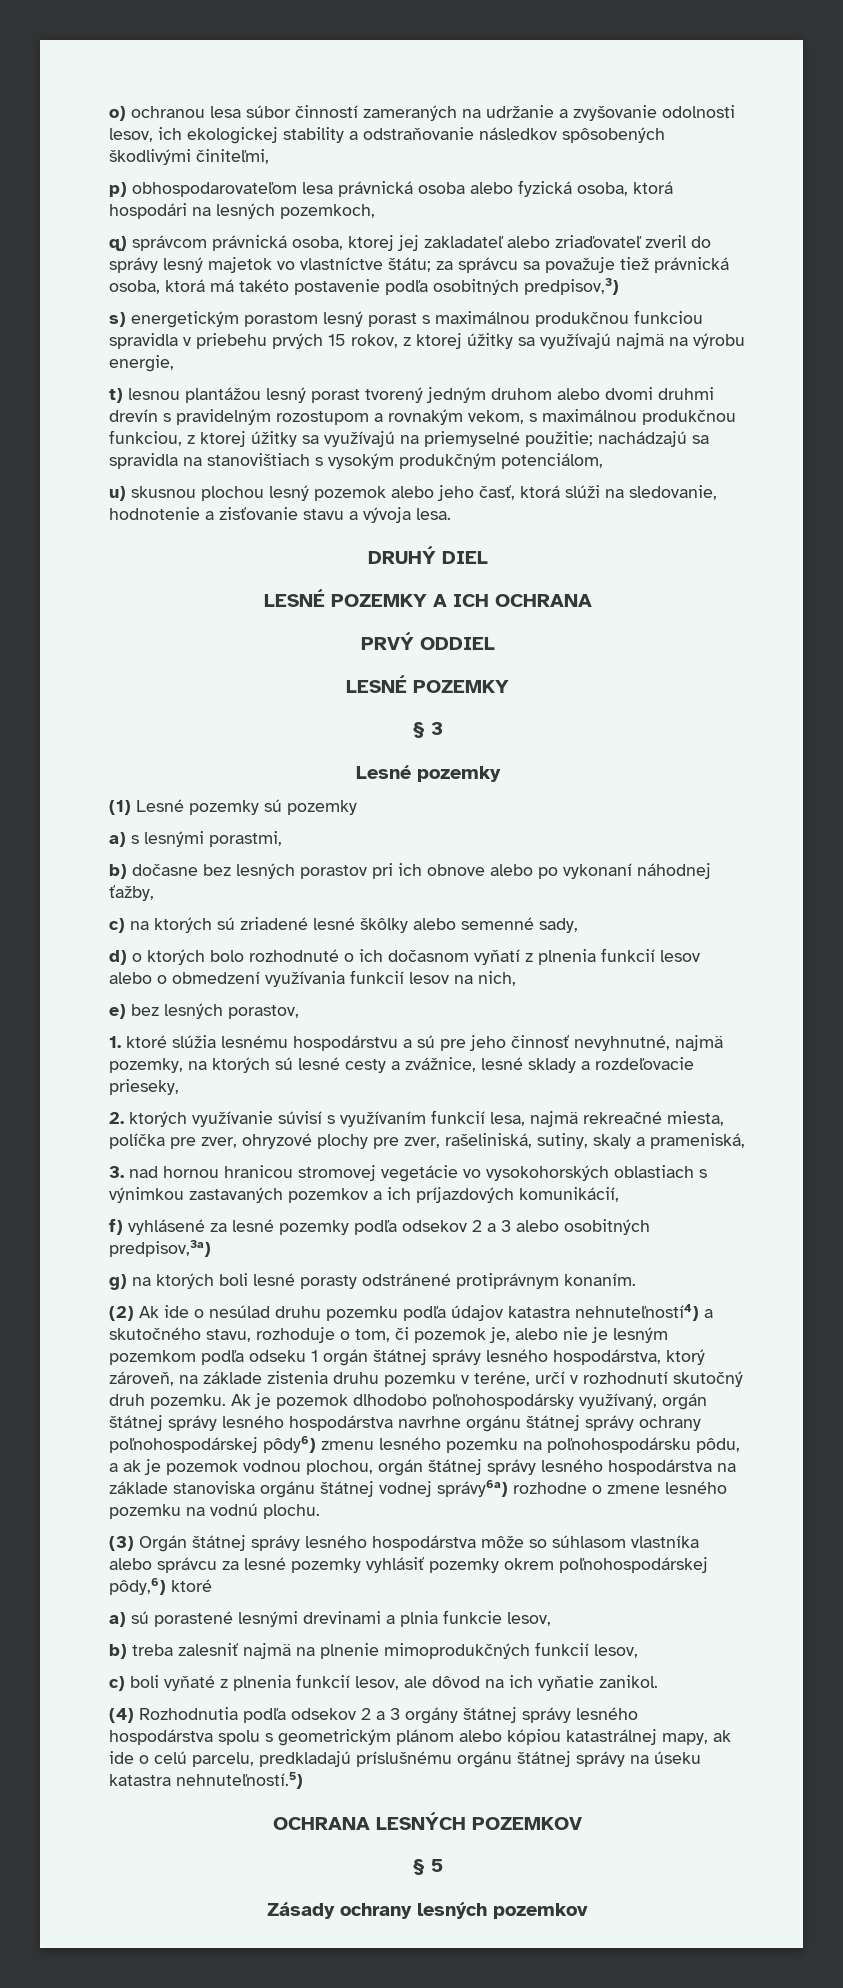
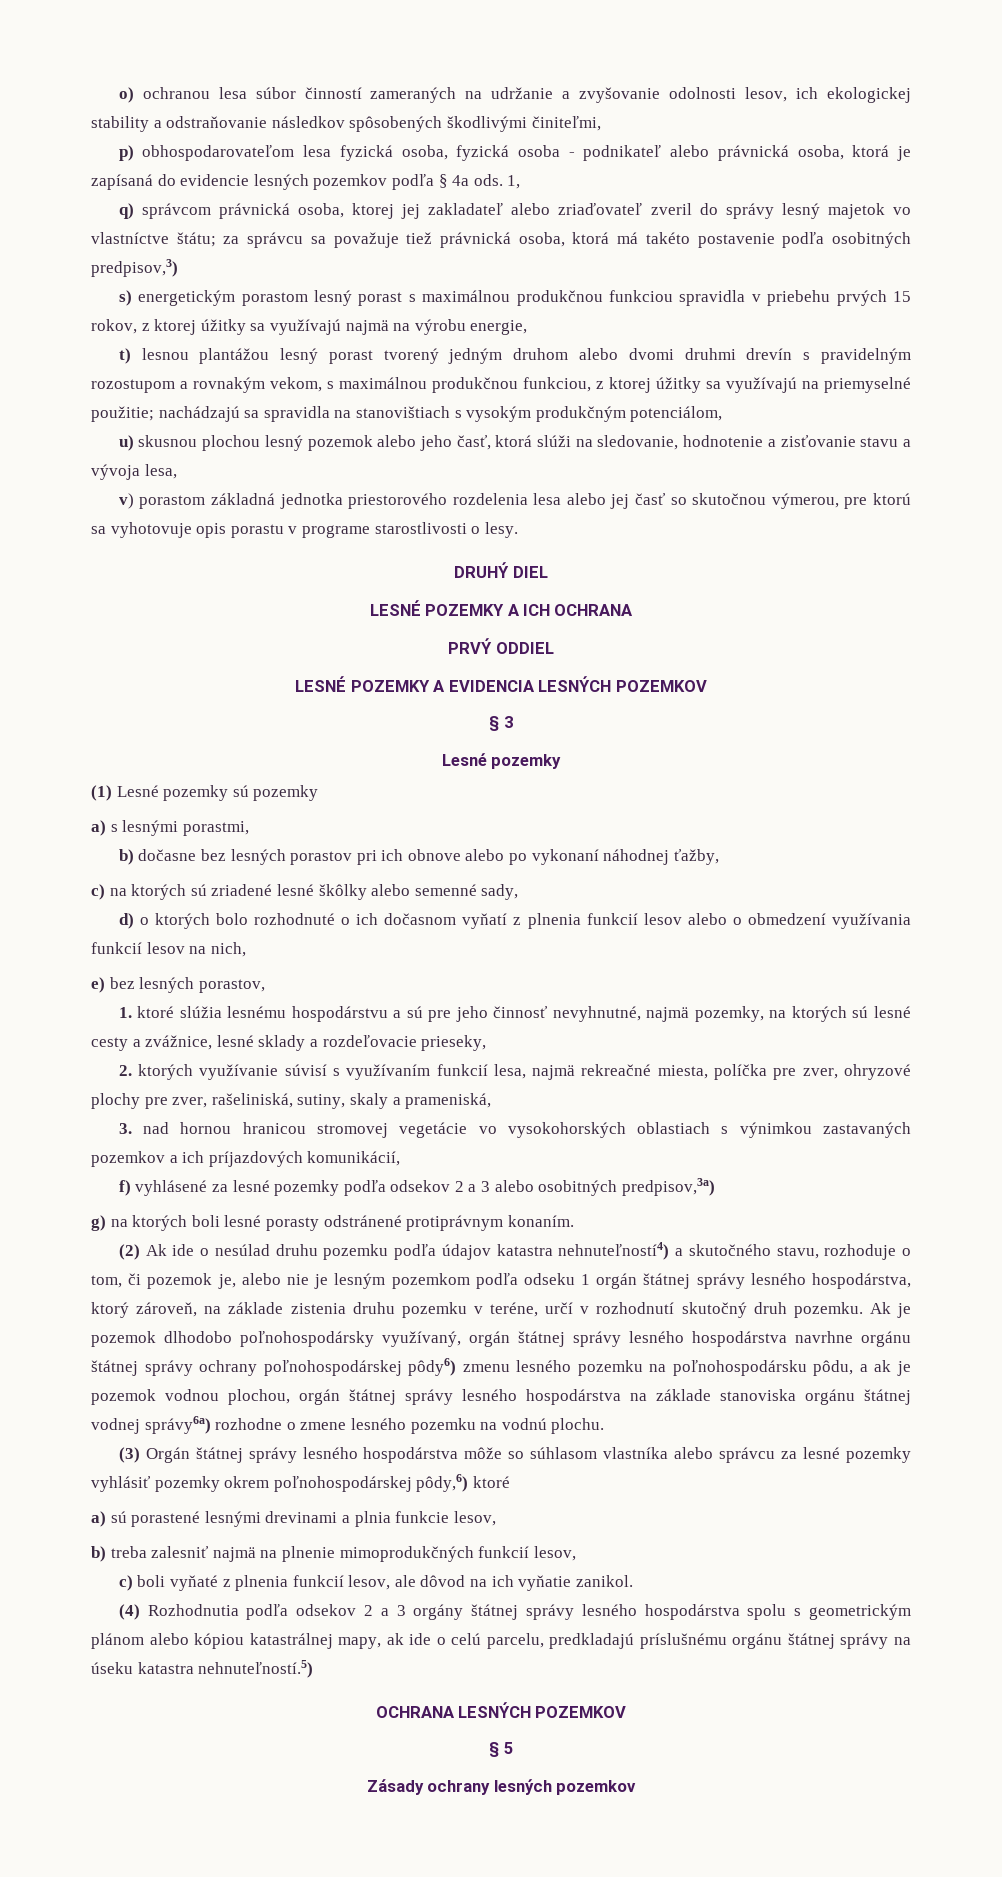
- p) obhospodarovateľom lesa právnická osoba alebo fyzická osoba, ktorá hospodári na lesných pozemkoch,
+ p) obhospodarovateľom lesa fyzická osoba, fyzická osoba - podnikateľ alebo právnická osoba, ktorá je zapísaná do evidencie lesných pozemkov podľa § 4a ods. 1,
- u) skusnou plochou lesný pozemok alebo jeho časť, ktorá slúži na sledovanie, hodnotenie a zisťovanie stavu a vývoja lesa.
+ u) skusnou plochou lesný pozemok alebo jeho časť, ktorá slúži na sledovanie, hodnotenie a zisťovanie stavu a vývoja lesa,
+ v) porastom základná jednotka priestorového rozdelenia lesa alebo jej časť so skutočnou výmerou, pre ktorú sa vyhotovuje opis porastu v programe starostlivosti o lesy.
  PRVÝ ODDIEL
- LESNÉ POZEMKY
+ LESNÉ POZEMKY A EVIDENCIA LESNÝCH POZEMKOV

